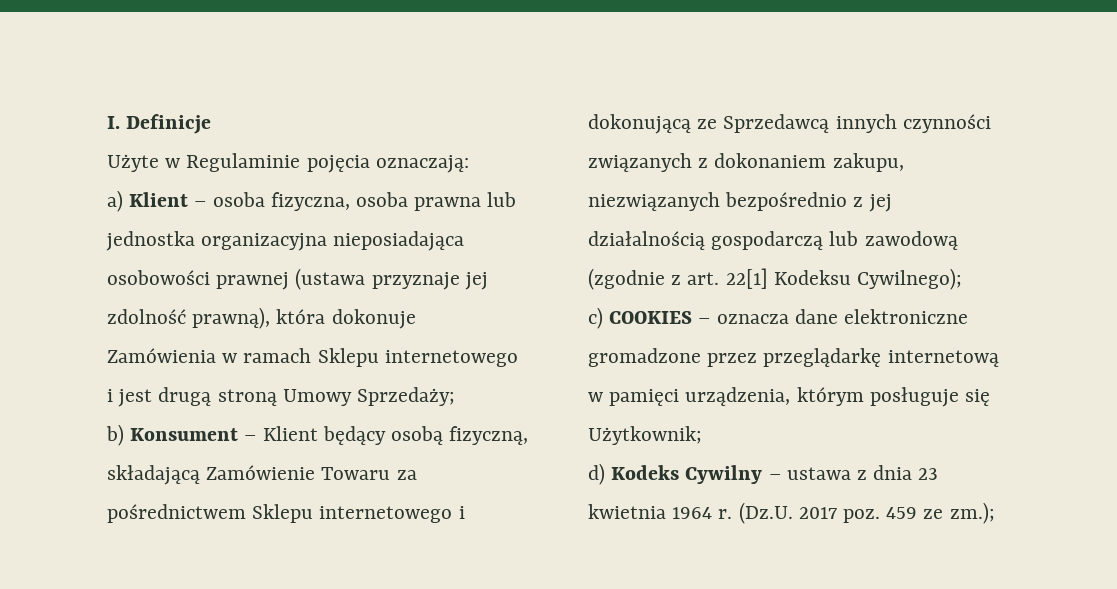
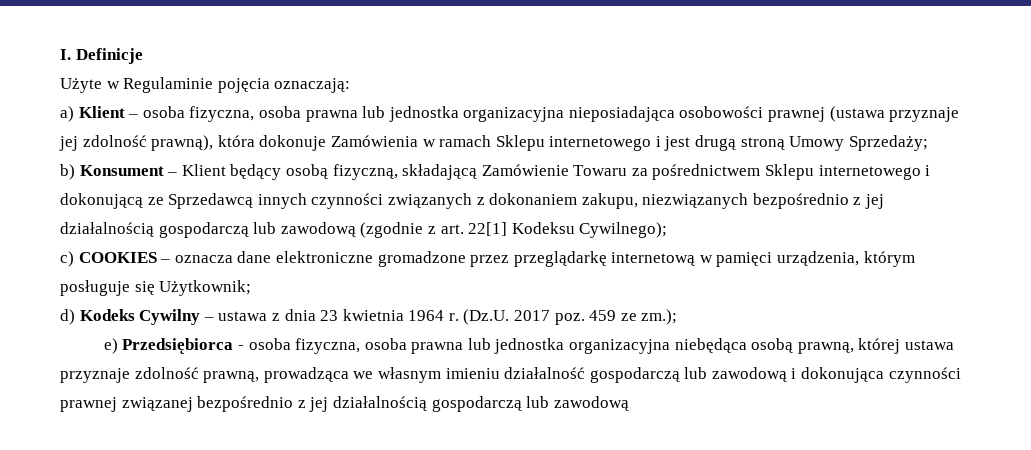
+ e) Przedsiębiorca - osoba fizyczna, osoba prawna lub jednostka organizacyjna niebędąca osobą prawną, której ustawa przyznaje zdolność prawną, prowadząca we własnym imieniu działalność gospodarczą lub zawodową i dokonująca czynności prawnej związanej bezpośrednio z jej działalnością gospodarczą lub zawodową

